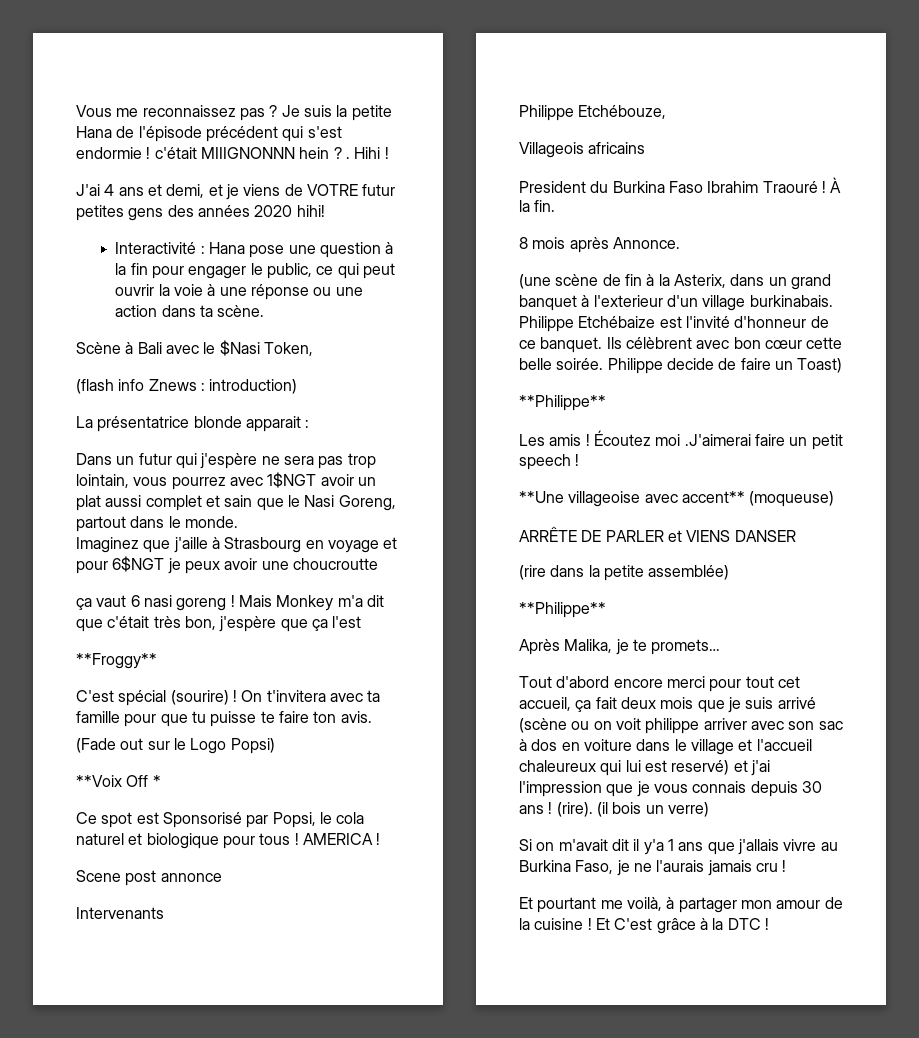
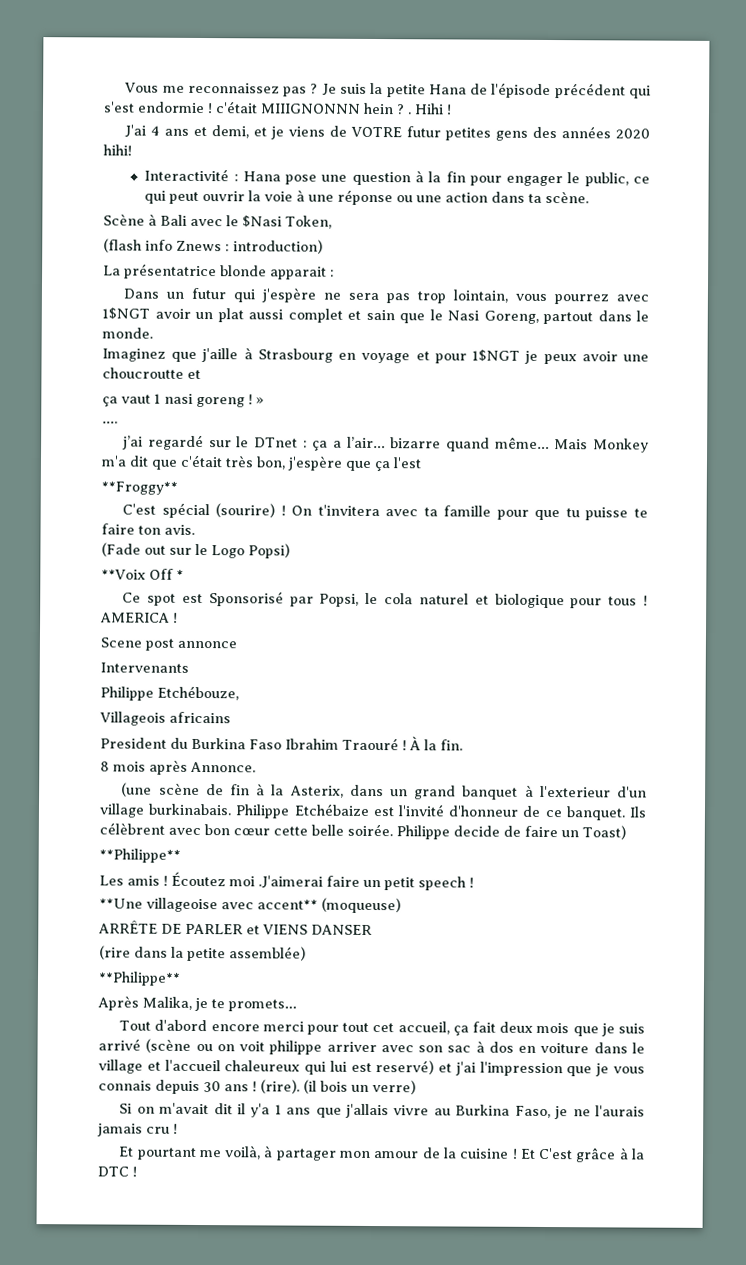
- Imaginez que j'aille à Strasbourg en voyage et pour 6$NGT je peux avoir une choucroutte
+ Imaginez que j'aille à Strasbourg en voyage et pour 1$NGT je peux avoir une choucroutte et
- ça vaut 6 nasi goreng !
+ ça vaut 1 nasi goreng ! »
+ ….
+ j’ai regardé sur le DTnet : ça a l’air… bizarre quand même…

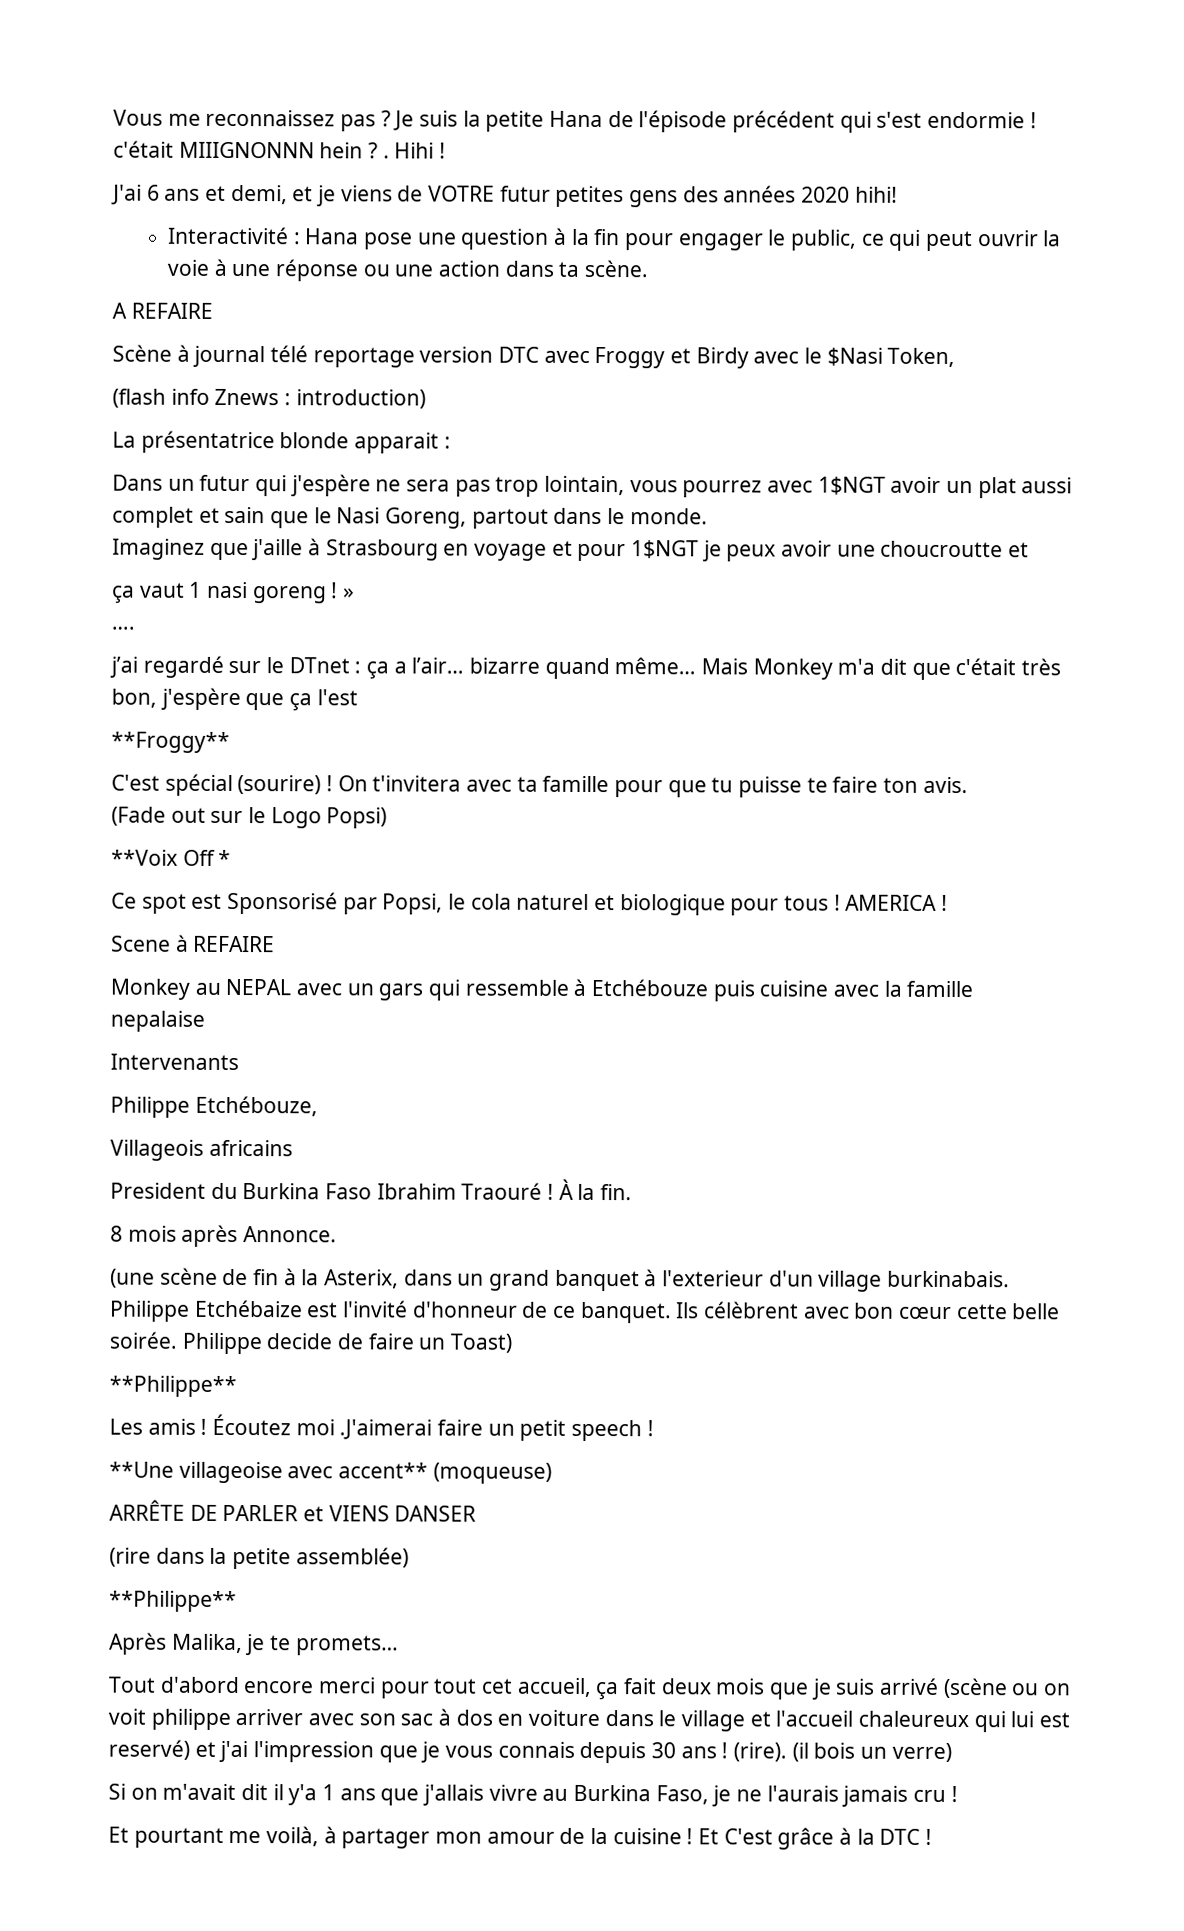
- J'ai 4 ans et demi, et je viens de VOTRE futur petites gens des années 2020 hihi!
+ J'ai 6 ans et demi, et je viens de VOTRE futur petites gens des années 2020 hihi!
+ A REFAIRE
- Scène à Bali avec le $Nasi Token,
+ Scène à journal télé reportage version DTC avec Froggy et Birdy avec le $Nasi Token,
- Scene post annonce
+ Scene à REFAIRE
+ Monkey au NEPAL avec un gars qui ressemble à Etchébouze puis cuisine avec la famille nepalaise

